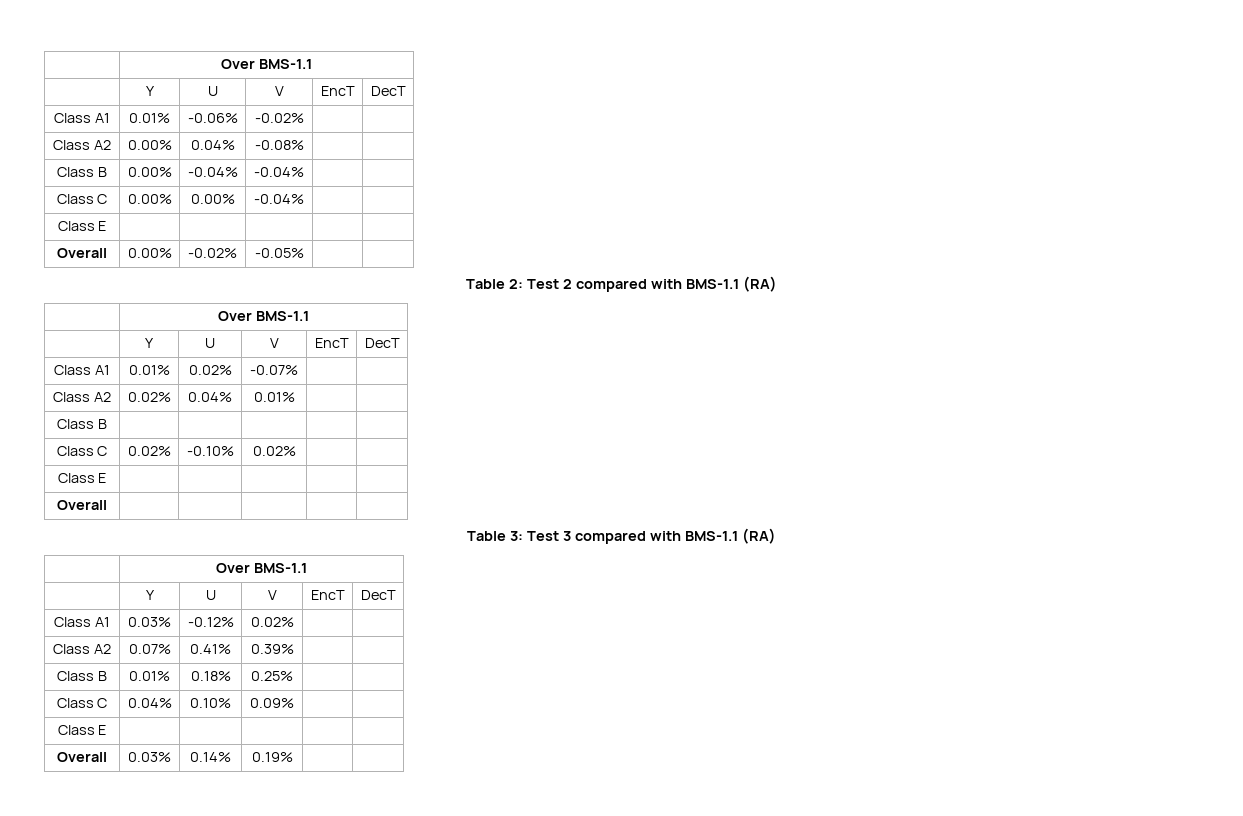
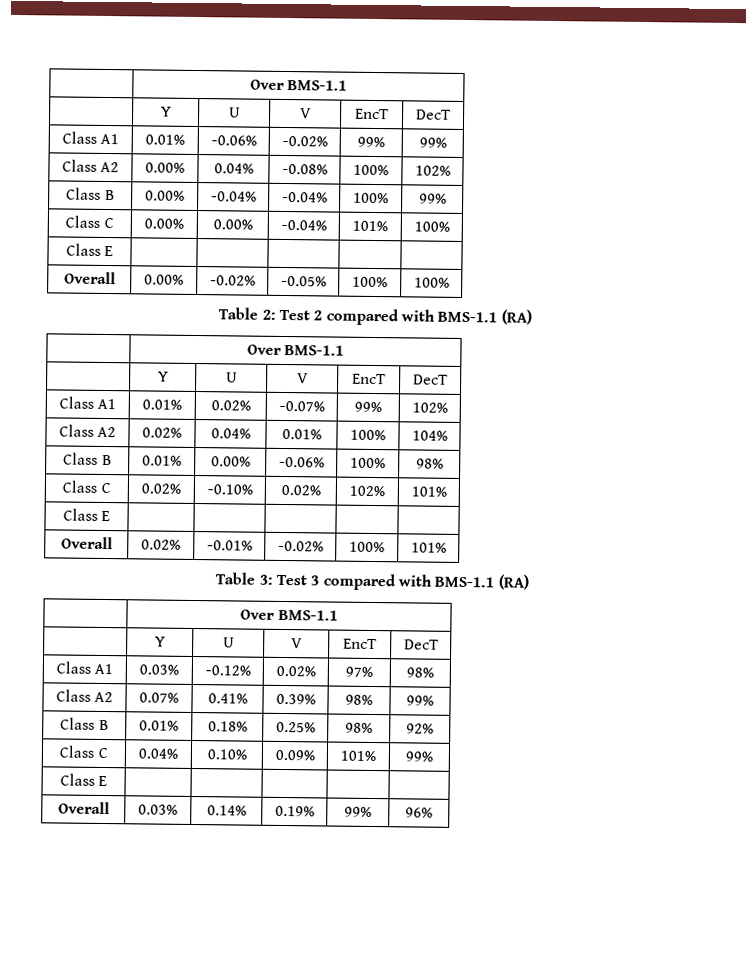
- Class A1 | 0.01% | -0.06% | -0.02% | |
+ Class A1 | 0.01% | -0.06% | -0.02% | 99% | 99%
- Class A2 | 0.00% | 0.04% | -0.08% | |
+ Class A2 | 0.00% | 0.04% | -0.08% | 100% | 102%
- Class B | 0.00% | -0.04% | -0.04% | |
+ Class B | 0.00% | -0.04% | -0.04% | 100% | 99%
- Class C | 0.00% | 0.00% | -0.04% | |
+ Class C | 0.00% | 0.00% | -0.04% | 101% | 100%
- Overall | 0.00% | -0.02% | -0.05% | |
+ Overall | 0.00% | -0.02% | -0.05% | 100% | 100%
- Class A1 | 0.01% | 0.02% | -0.07% | |
+ Class A1 | 0.01% | 0.02% | -0.07% | 99% | 102%
- Class A2 | 0.02% | 0.04% | 0.01% | |
- Class B | | | | |
+ Class A2 | 0.02% | 0.04% | 0.01% | 100% | 104%
+ Class B | 0.01% | 0.00% | -0.06% | 100% | 98%
- Class C | 0.02% | -0.10% | 0.02% | |
+ Class C | 0.02% | -0.10% | 0.02% | 102% | 101%
  Class E | | | | |
- Overall | | | | |
+ Overall | 0.02% | -0.01% | -0.02% | 100% | 101%
- Class A1 | 0.03% | -0.12% | 0.02% | |
+ Class A1 | 0.03% | -0.12% | 0.02% | 97% | 98%
- Class A2 | 0.07% | 0.41% | 0.39% | |
+ Class A2 | 0.07% | 0.41% | 0.39% | 98% | 99%
- Class B | 0.01% | 0.18% | 0.25% | |
+ Class B | 0.01% | 0.18% | 0.25% | 98% | 92%
- Class C | 0.04% | 0.10% | 0.09% | |
+ Class C | 0.04% | 0.10% | 0.09% | 101% | 99%
- Overall | 0.03% | 0.14% | 0.19% | |
+ Overall | 0.03% | 0.14% | 0.19% | 99% | 96%

